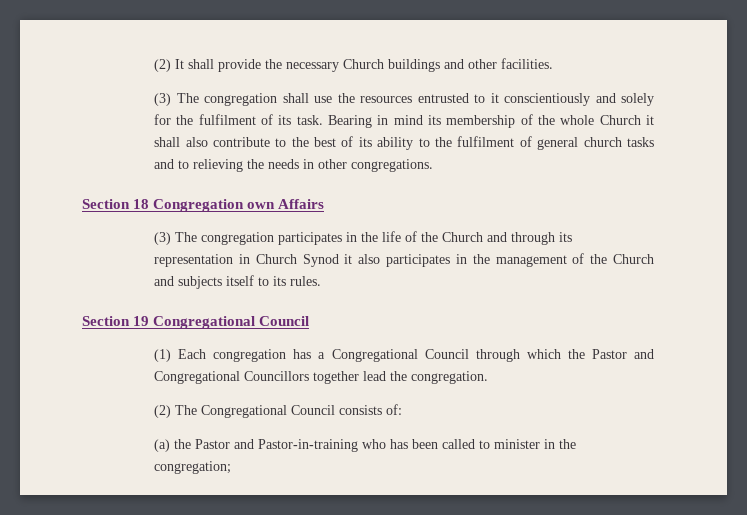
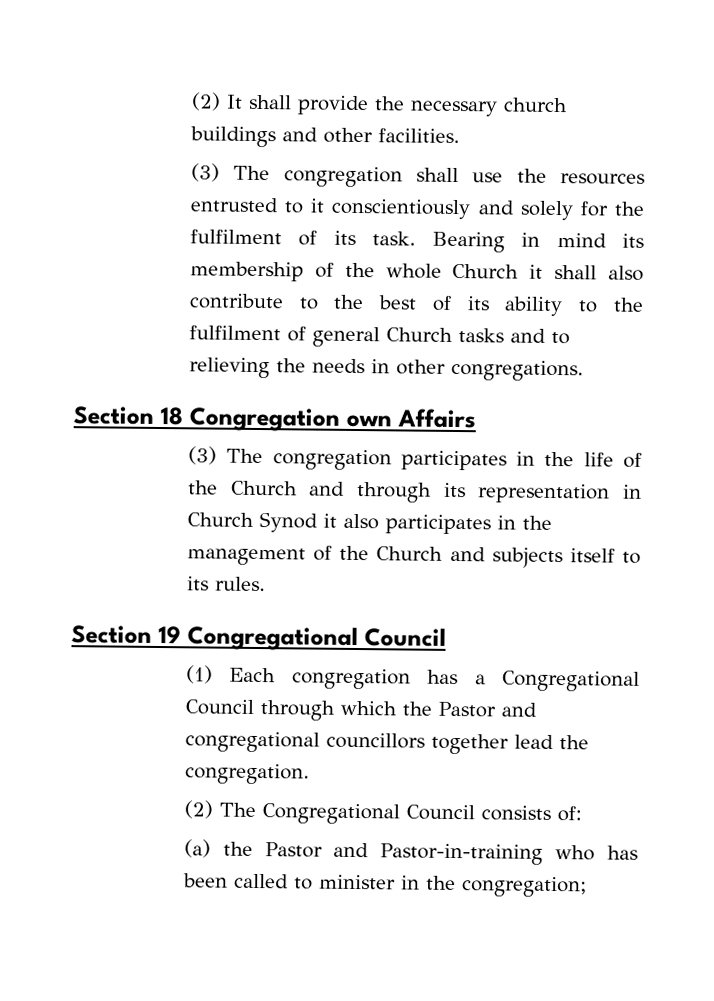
- (2) It shall provide the necessary Church buildings and other facilities.
+ (2) It shall provide the necessary church buildings and other facilities.
- Bearing in mind its membership of the whole Church it shall also contribute to the best of its ability to the fulfilment of general church tasks and to relieving the needs in other congregations.
+ Bearing in mind its membership of the whole Church it shall also contribute to the best of its ability to the fulfilment of general Church tasks and to relieving the needs in other congregations.
- (1) Each congregation has a Congregational Council through which the Pastor and Congregational Councillors together lead the congregation.
+ (1) Each congregation has a Congregational Council through which the Pastor and congregational councillors together lead the congregation.

